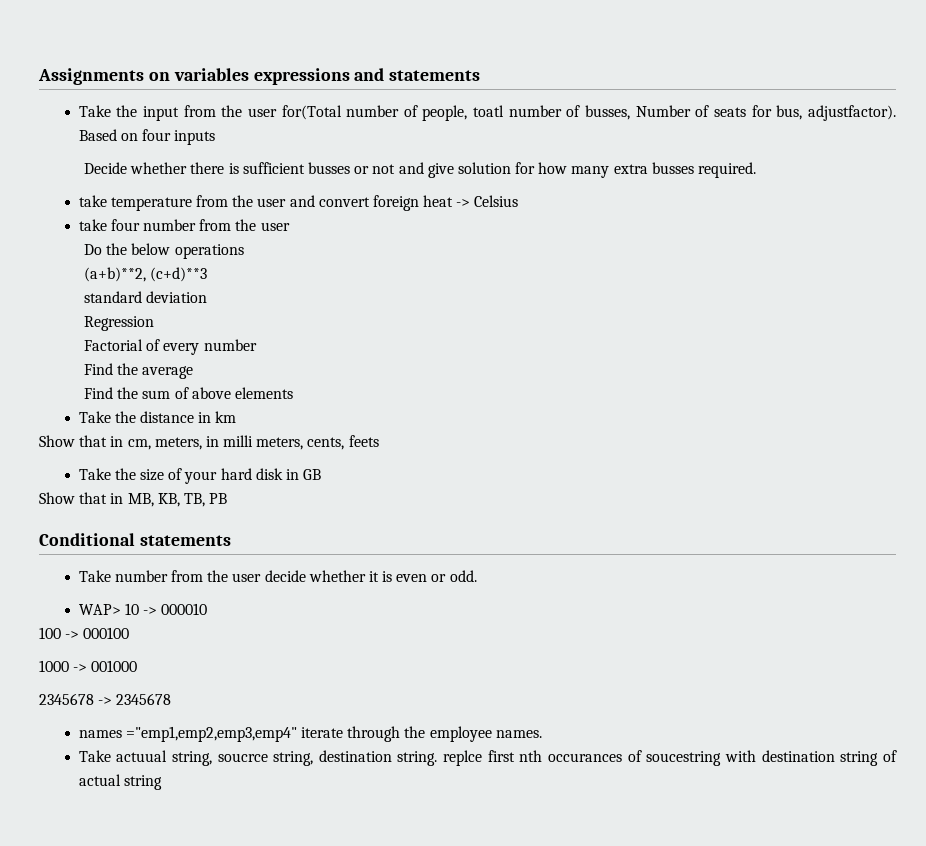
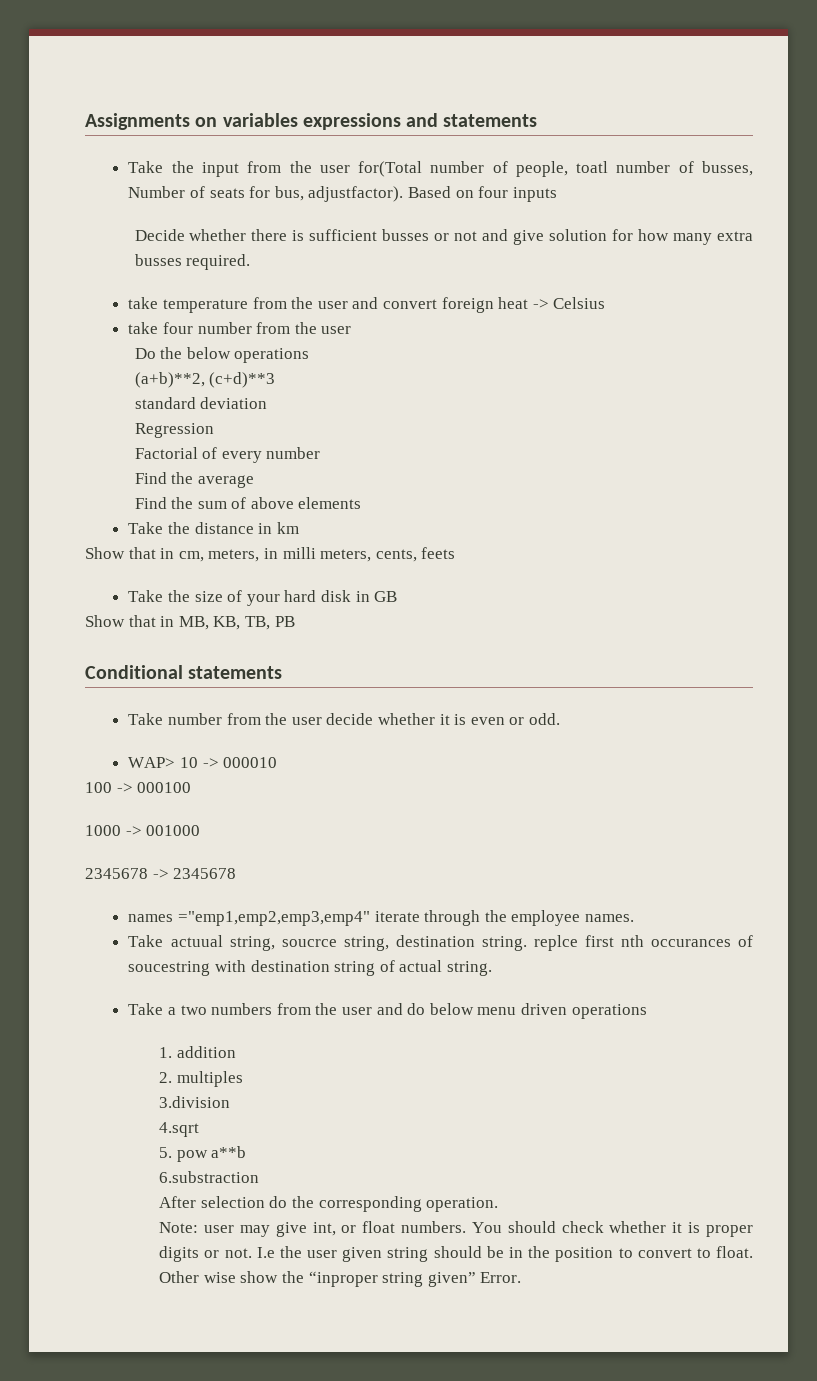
- Take actuual string, soucrce string, destination string. replce first nth occurances of soucestring with destination string of actual string
+ Take actuual string, soucrce string, destination string. replce first nth occurances of soucestring with destination string of actual string.
+ Take a two numbers from the user and do below menu driven operations
+ 1. addition
+ 2. multiples
+ 3.division
+ 4.sqrt
+ 5. pow a**b
+ 6.substraction
+ After selection do the corresponding operation.
+ Note: user may give int, or float numbers. You should check whether it is proper digits or not. I.e the user given string should be in the position to convert to float. Other wise show the “inproper string given” Error.

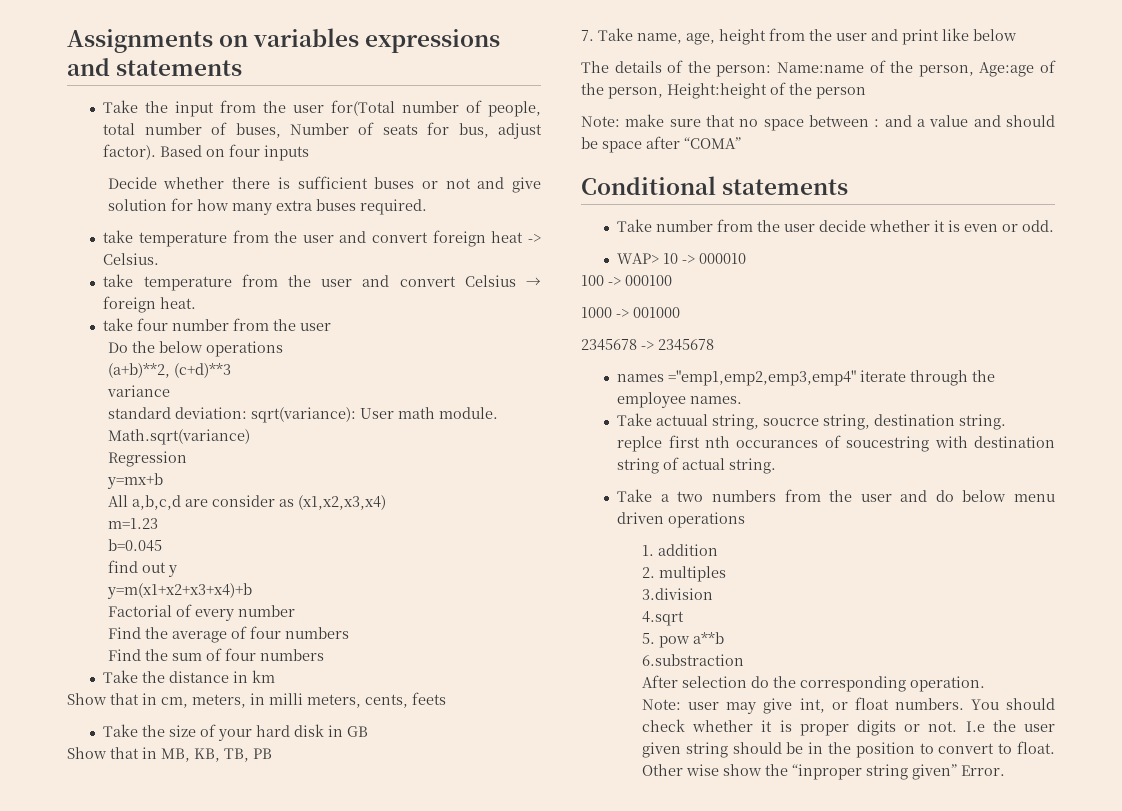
- Take the input from the user for(Total number of people, toatl number of busses, Number of seats for bus, adjustfactor).
+ Take the input from the user for(Total number of people, total number of buses, Number of seats for bus, adjust factor).
- Decide whether there is sufficient busses or not and give solution for how many extra busses required.
+ Decide whether there is sufficient buses or not and give solution for how many extra buses required.
- take temperature from the user and convert foreign heat -> Celsius
+ take temperature from the user and convert foreign heat -> Celsius.
+ take temperature from the user and convert Celsius → foreign heat.
+ variance
- standard deviation
+ standard deviation: sqrt(variance): User math module. Math.sqrt(variance)
  Regression
+ y=mx+b
+ All a,b,c,d are consider as (x1,x2,x3,x4)
+ m=1.23
+ b=0.045
+ find out y
+ y=m(x1+x2+x3+x4)+b
- Find the average
+ Find the average of four numbers
- Find the sum of above elements
+ Find the sum of four numbers
+ 7. Take name, age, height from the user and print like below
+ The details of the person: Name:name of the person, Age:age of the person, Height:height of the person
+ Note: make sure that no space between : and a value and should be space after “COMA”

